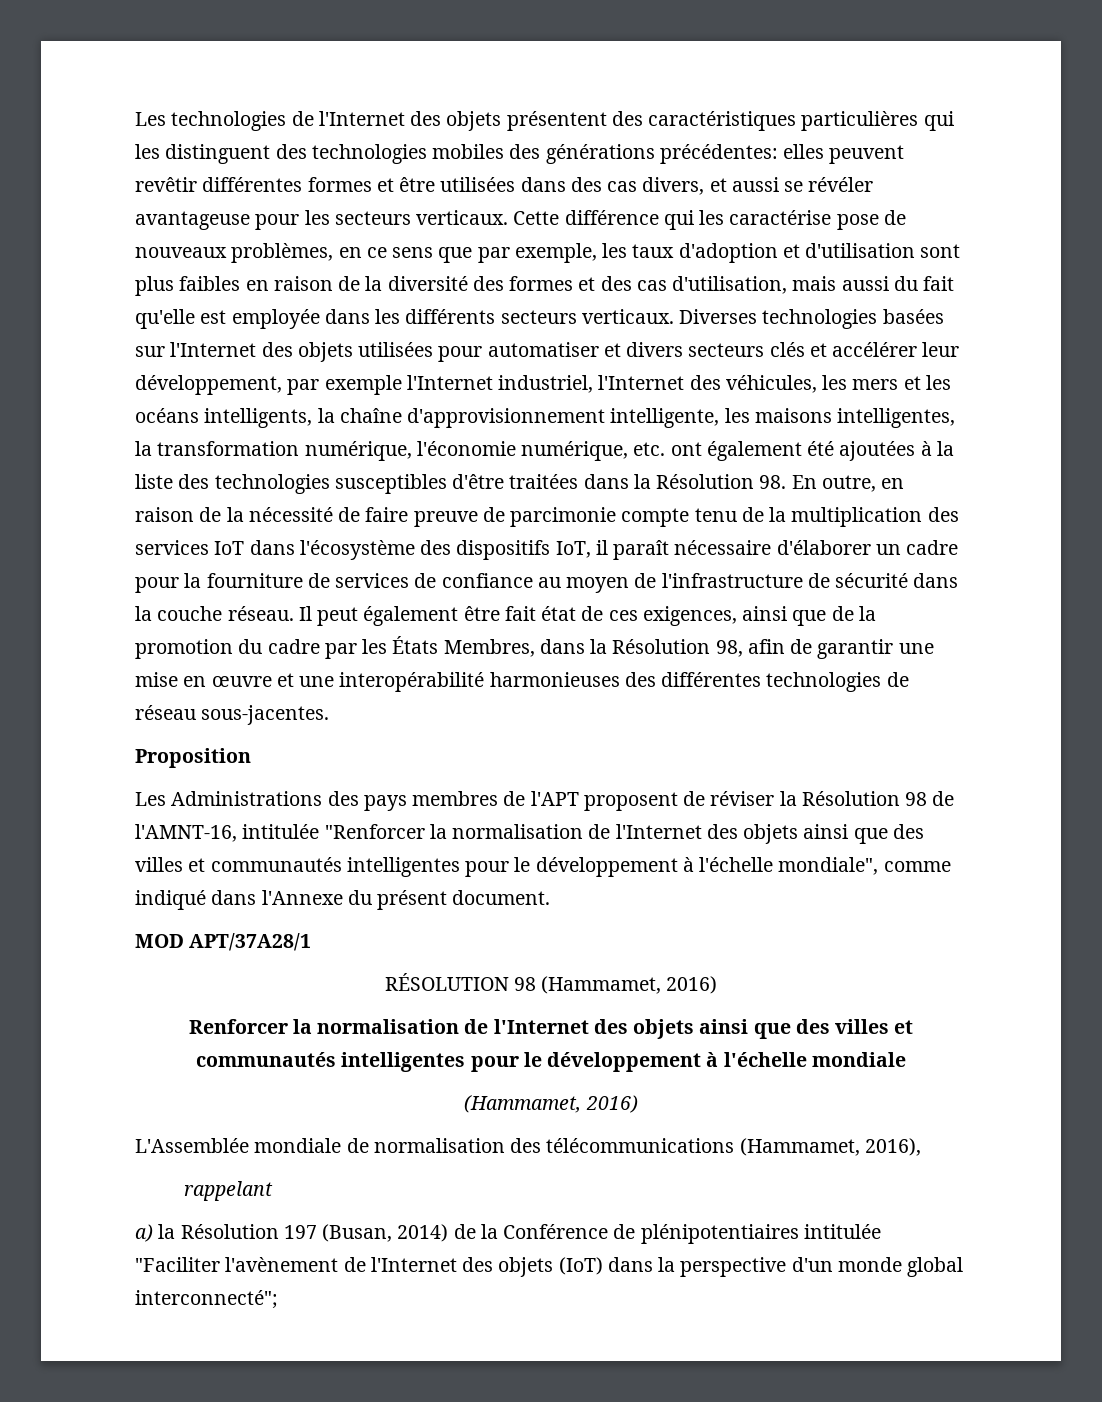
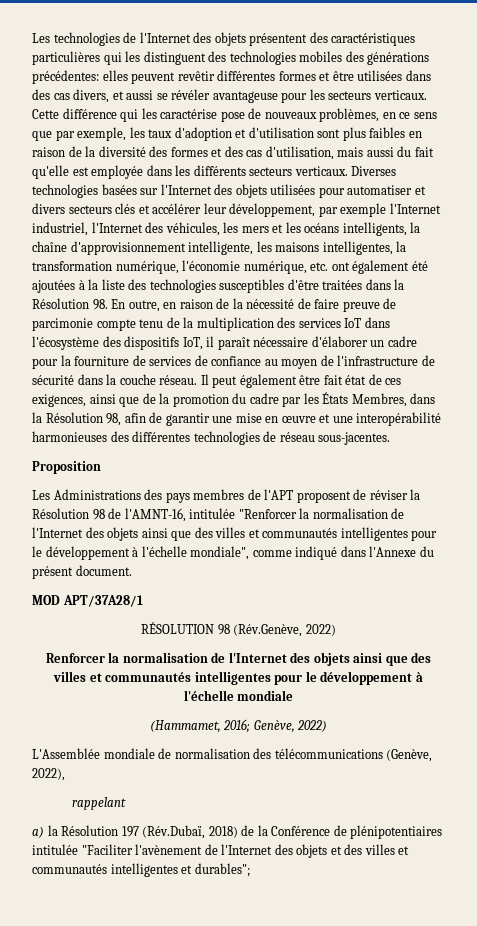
- RÉSOLUTION 98 (Hammamet, 2016)
+ RÉSOLUTION 98 (Rév.Genève, 2022)
  Renforcer la normalisation de l'Internet des objets ainsi que des villes et communautés intelligentes pour le développement à l'échelle mondiale
- (Hammamet, 2016)
+ (Hammamet, 2016; Genève, 2022)
- L'Assemblée mondiale de normalisation des télécommunications (Hammamet, 2016),
+ L'Assemblée mondiale de normalisation des télécommunications (Genève, 2022),
- a) la Résolution 197 (Busan, 2014) de la Conférence de plénipotentiaires intitulée "Faciliter l'avènement de l'Internet des objets (IoT) dans la perspective d'un monde global interconnecté";
+ a) la Résolution 197 (Rév.Dubaï, 2018) de la Conférence de plénipotentiaires intitulée "Faciliter l'avènement de l'Internet des objets et des villes et communautés intelligentes et durables";

